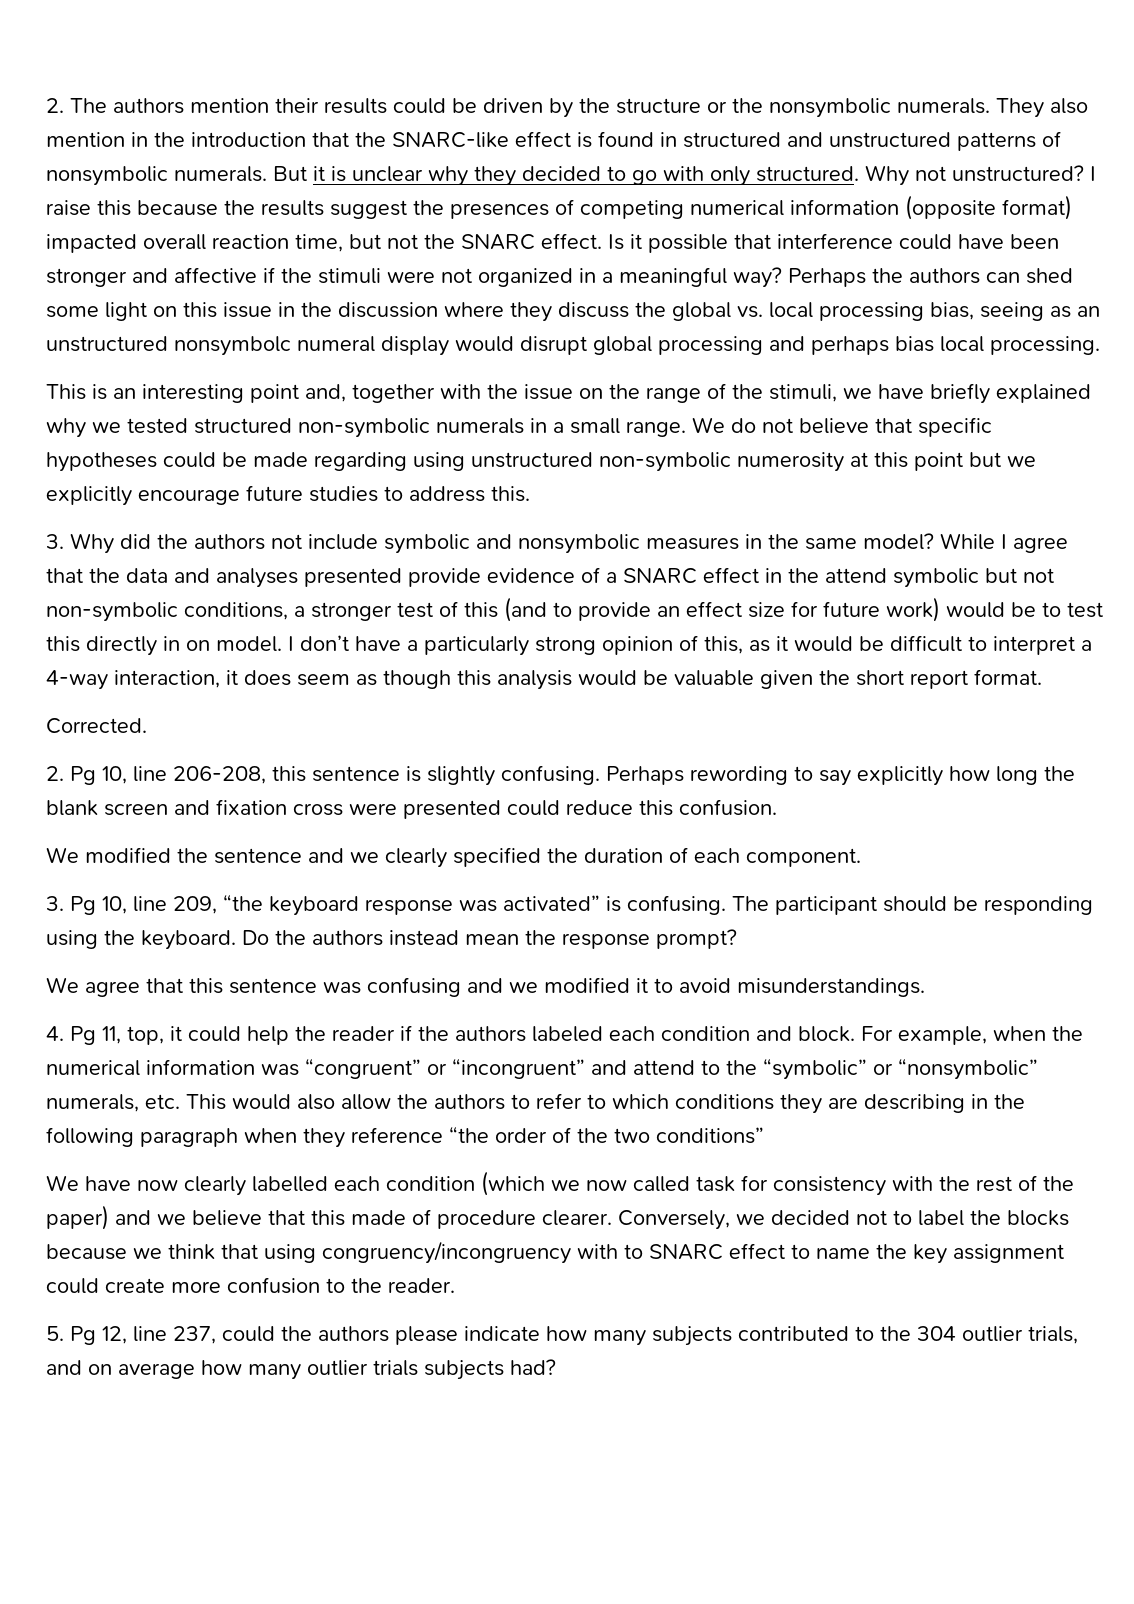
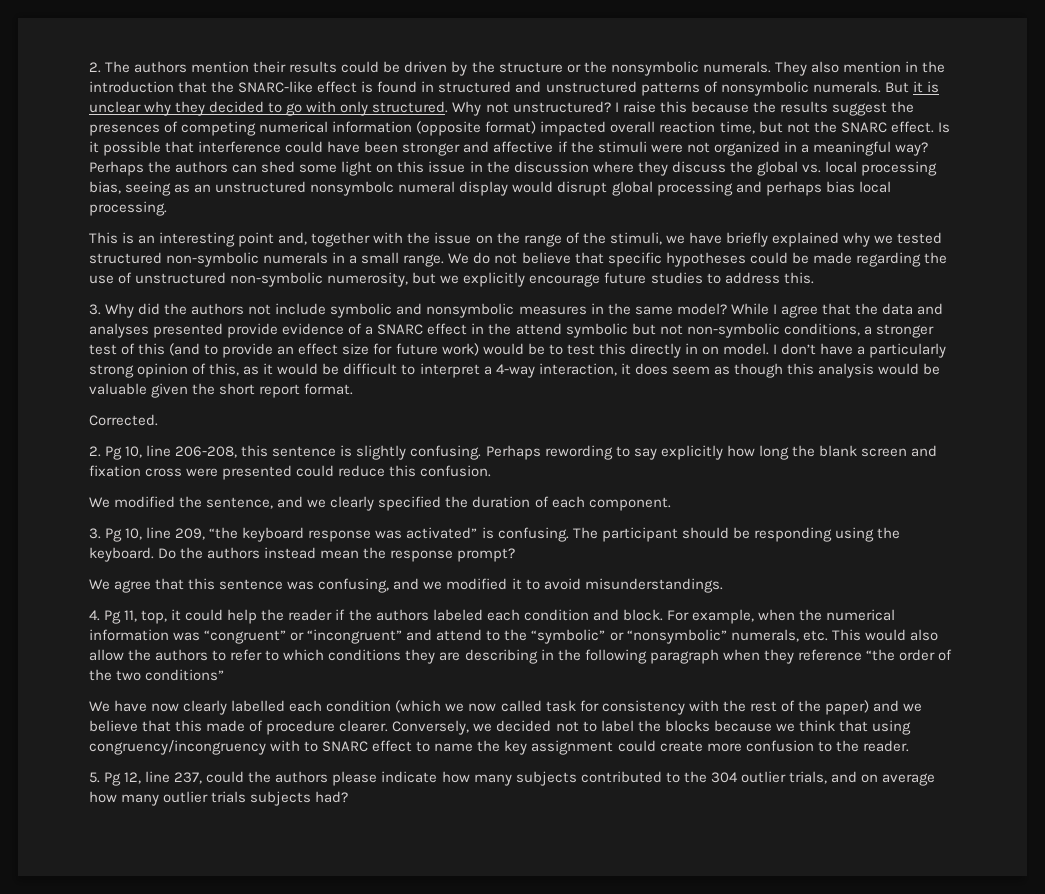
- We do not believe that specific hypotheses could be made regarding using unstructured non-symbolic numerosity at this point but we explicitly encourage future studies to address this.
+ We do not believe that specific hypotheses could be made regarding the use of unstructured non-symbolic numerosity, but we explicitly encourage future studies to address this.
- We modified the sentence and we clearly specified the duration of each component.
+ We modified the sentence, and we clearly specified the duration of each component.
- We agree that this sentence was confusing and we modified it to avoid misunderstandings.
+ We agree that this sentence was confusing, and we modified it to avoid misunderstandings.

